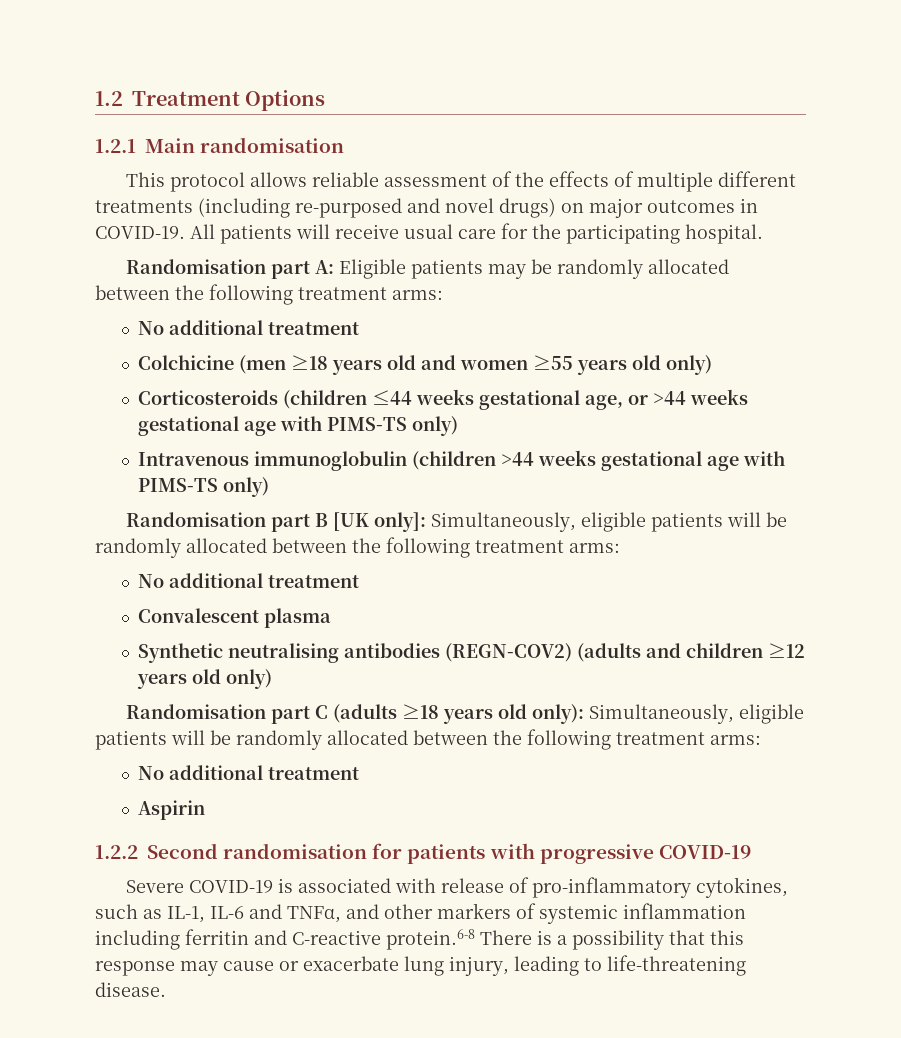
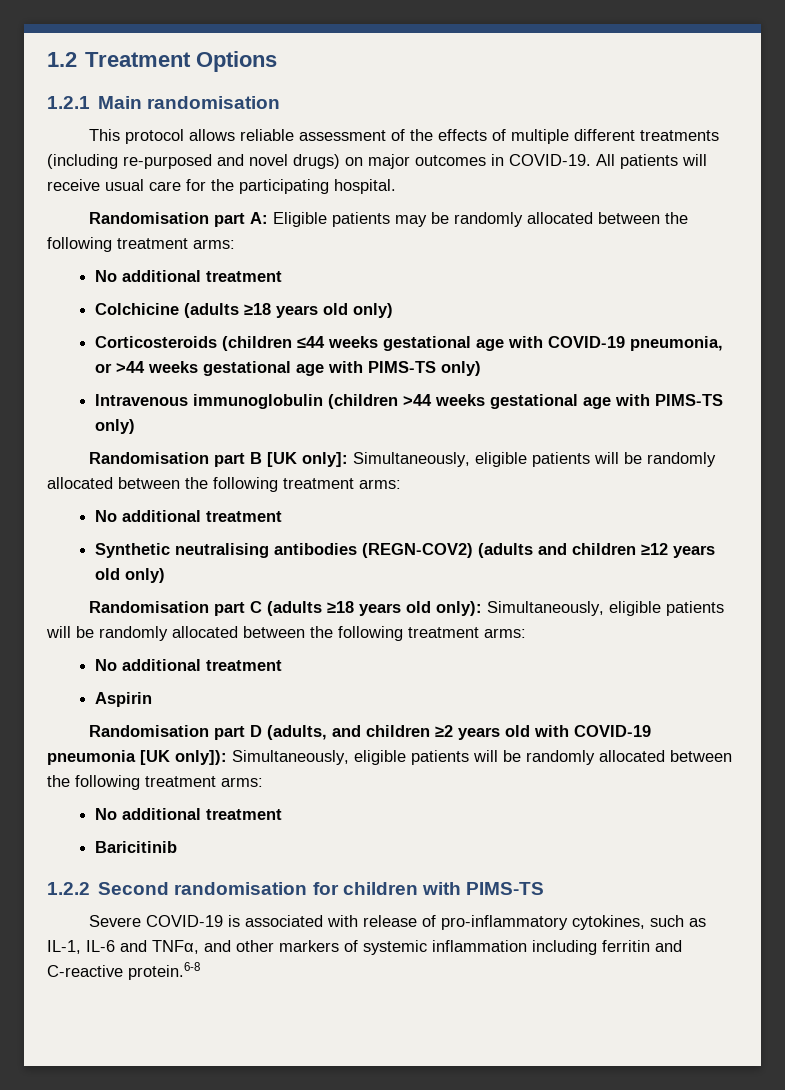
- Colchicine (men ≥18 years old and women ≥55 years old only)
+ Colchicine (adults ≥18 years old only)
- Corticosteroids (children ≤44 weeks gestational age, or >44 weeks gestational age with PIMS-TS only)
+ Corticosteroids (children ≤44 weeks gestational age with COVID-19 pneumonia, or >44 weeks gestational age with PIMS-TS only)
- Convalescent plasma
+ Randomisation part D (adults, and children ≥2 years old with COVID-19 pneumonia [UK only]): Simultaneously, eligible patients will be randomly allocated between the following treatment arms:
+ No additional treatment
+ Baricitinib
- 1.2.2 Second randomisation for patients with progressive COVID-19
+ 1.2.2 Second randomisation for children with PIMS-TS
- Severe COVID-19 is associated with release of pro-inflammatory cytokines, such as IL-1, IL-6 and TNFα, and other markers of systemic inflammation including ferritin and C-reactive protein.6-8 There is a possibility that this response may cause or exacerbate lung injury, leading to life-threatening disease.
+ Severe COVID-19 is associated with release of pro-inflammatory cytokines, such as IL-1, IL-6 and TNFα, and other markers of systemic inflammation including ferritin and C-reactive protein.6-8

